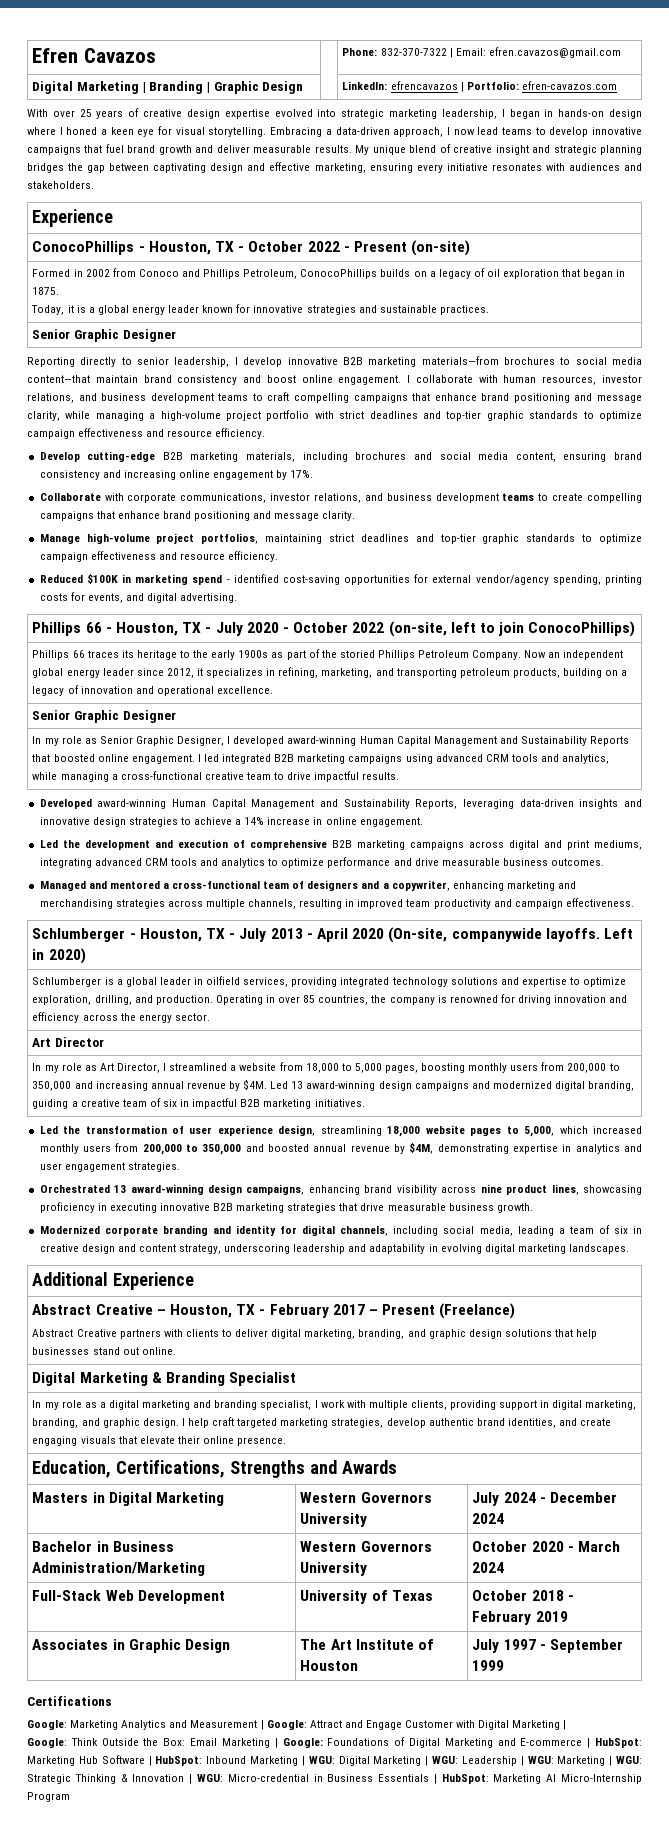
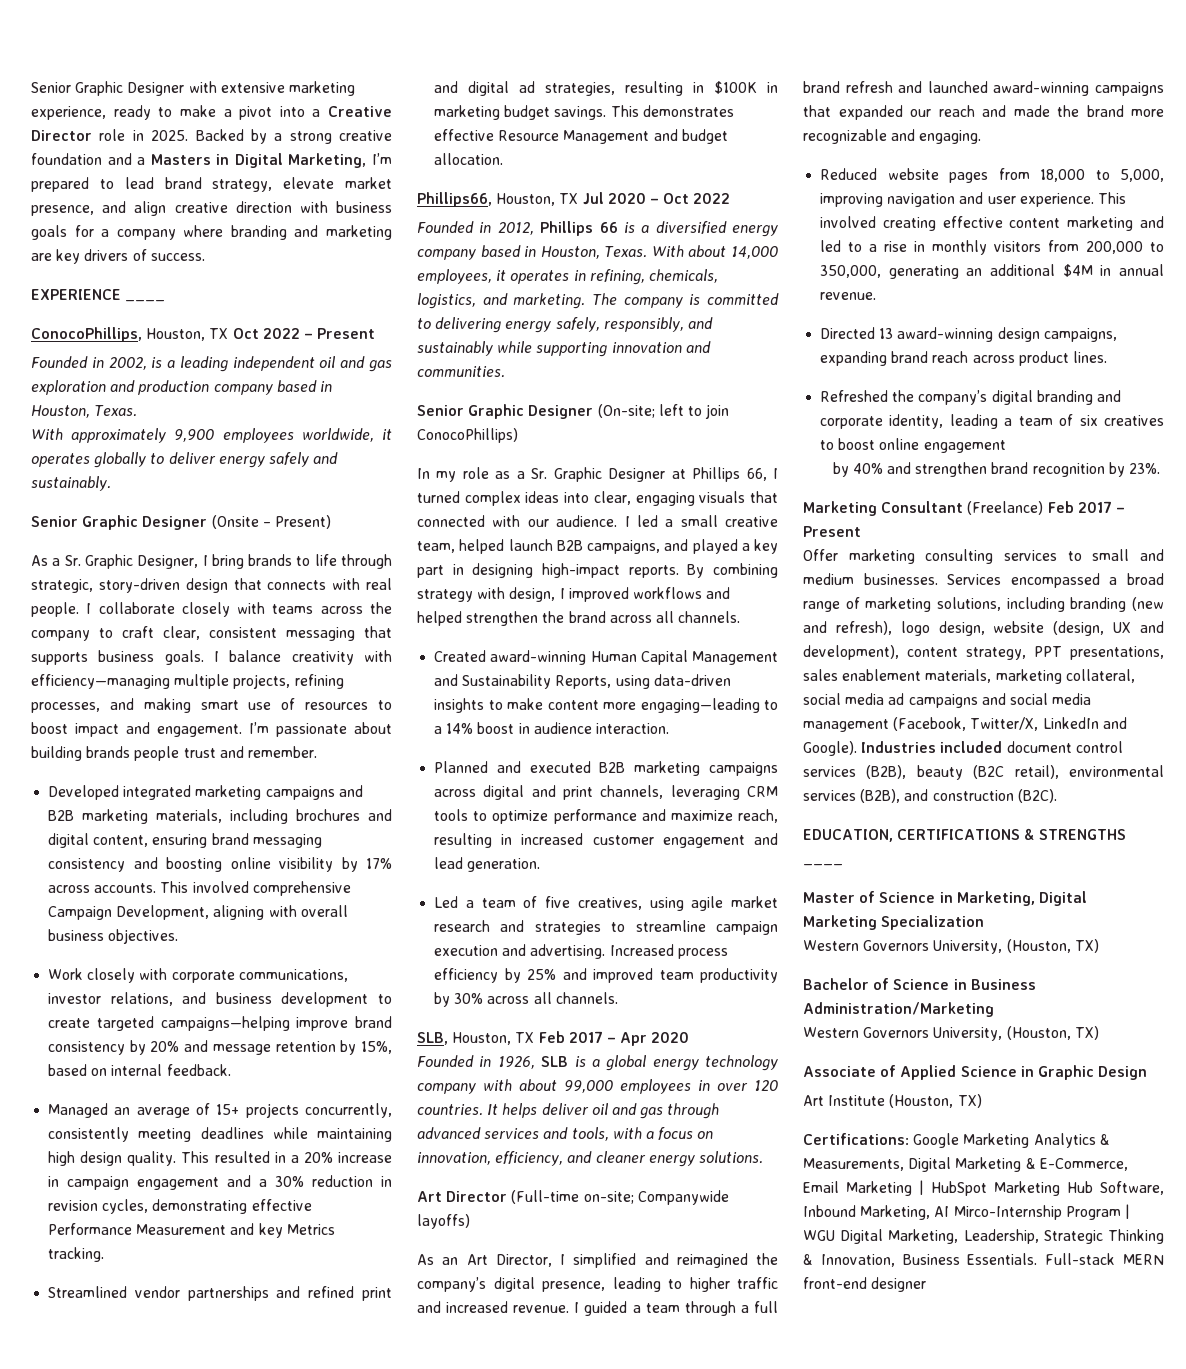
- Efren Cavazos | | Phone: 832-370-7322 | Email: efren.cavazos@gmail.com
- Digital Marketing | Branding | Graphic Design | | LinkedIn: efrencavazos | Portfolio: efren-cavazos.com
- With over 25 years of creative design expertise evolved into strategic marketing leadership, I began in hands-on design where I honed a keen eye for visual storytelling. Embracing a data-driven approach, I now lead teams to develop innovative campaigns that fuel brand growth and deliver measurable results. My unique blend of creative insight and strategic planning bridges the gap between captivating design and effective marketing, ensuring every initiative resonates with audiences and stakeholders.
- Experience
- ConocoPhillips - Houston, TX - October 2022 - Present (on-site)
- Formed in 2002 from Conoco and Phillips Petroleum, ConocoPhillips builds on a legacy of oil exploration that began in 1875.
- Today, it is a global energy leader known for innovative strategies and sustainable practices.
- Senior Graphic Designer
- Reporting directly to senior leadership, I develop innovative B2B marketing materials—from brochures to social media content—that maintain brand consistency and boost online engagement. I collaborate with human resources, investor relations, and business development teams to craft compelling campaigns that enhance brand positioning and message clarity, while managing a high-volume project portfolio with strict deadlines and top-tier graphic standards to optimize campaign effectiveness and resource efficiency.
- Develop cutting-edge B2B marketing materials, including brochures and social media content, ensuring brand consistency and increasing online engagement by 17%.
- Collaborate with corporate communications, investor relations, and business development teams to create compelling campaigns that enhance brand positioning and message clarity.
- Manage high-volume project portfolios, maintaining strict deadlines and top-tier graphic standards to optimize campaign effectiveness and resource efficiency.
- Reduced $100K in marketing spend - identified cost-saving opportunities for external vendor/agency spending, printing costs for events, and digital advertising.
- Phillips 66 - Houston, TX - July 2020 - October 2022 (on-site, left to join ConocoPhillips)
- Phillips 66 traces its heritage to the early 1900s as part of the storied Phillips Petroleum Company. Now an independent global energy leader since 2012, it specializes in refining, marketing, and transporting petroleum products, building on a legacy of innovation and operational excellence.
- Senior Graphic Designer
- In my role as Senior Graphic Designer, I developed award-winning Human Capital Management and Sustainability Reports that boosted online engagement. I led integrated B2B marketing campaigns using advanced CRM tools and analytics, while managing a cross-functional creative team to drive impactful results.
- Developed award-winning Human Capital Management and Sustainability Reports, leveraging data-driven insights and innovative design strategies to achieve a 14% increase in online engagement.
- Led the development and execution of comprehensive B2B marketing campaigns across digital and print mediums, integrating advanced CRM tools and analytics to optimize performance and drive measurable business outcomes.
- Managed and mentored a cross-functional team of designers and a copywriter, enhancing marketing and merchandising strategies across multiple channels, resulting in improved team productivity and campaign effectiveness.
- Schlumberger - Houston, TX - July 2013 - April 2020 (On-site, companywide layoffs. Left in 2020)
- Schlumberger is a global leader in oilfield services, providing integrated technology solutions and expertise to optimize exploration, drilling, and production. Operating in over 85 countries, the company is renowned for driving innovation and efficiency across the energy sector.
- Art Director
- In my role as Art Director, I streamlined a website from 18,000 to 5,000 pages, boosting monthly users from 200,000 to 350,000 and increasing annual revenue by $4M. Led 13 award-winning design campaigns and modernized digital branding, guiding a creative team of six in impactful B2B marketing initiatives.
- Led the transformation of user experience design, streamlining 18,000 website pages to 5,000, which increased monthly users from 200,000 to 350,000 and boosted annual revenue by $4M, demonstrating expertise in analytics and user engagement strategies.
- Orchestrated 13 award-winning design campaigns, enhancing brand visibility across nine product lines, showcasing proficiency in executing innovative B2B marketing strategies that drive measurable business growth.
- Modernized corporate branding and identity for digital channels, including social media, leading a team of six in creative design and content strategy, underscoring leadership and adaptability in evolving digital marketing landscapes.
- Additional Experience
- Abstract Creative – Houston, TX - February 2017 – Present (Freelance)
- Abstract Creative partners with clients to deliver digital marketing, branding, and graphic design solutions that help businesses stand out online.
- Digital Marketing & Branding Specialist
- In my role as a digital marketing and branding specialist, I work with multiple clients, providing support in digital marketing, branding, and graphic design. I help craft targeted marketing strategies, develop authentic brand identities, and create engaging visuals that elevate their online presence.
- Education, Certifications, Strengths and Awards
- Masters in Digital Marketing | Western Governors University | July 2024 - December 2024
- Bachelor in Business Administration/Marketing | Western Governors University | October 2020 - March 2024
- Full-Stack Web Development | University of Texas | October 2018 - February 2019
- Associates in Graphic Design | The Art Institute of Houston | July 1997 - September 1999
- Certifications
- Google: Marketing Analytics and Measurement | Google: Attract and Engage Customer with Digital Marketing |
- Google: Think Outside the Box: Email Marketing | Google: Foundations of Digital Marketing and E-commerce | HubSpot: Marketing Hub Software | HubSpot: Inbound Marketing | WGU: Digital Marketing | WGU: Leadership | WGU: Marketing | WGU: Strategic Thinking & Innovation | WGU: Micro-credential in Business Essentials | HubSpot: Marketing AI Micro-Internship Program
+ Senior Graphic Designer with extensive marketing experience, ready to make a pivot into a Creative Director role in 2025. Backed by a strong creative foundation and a Masters in Digital Marketing, I’m prepared to lead brand strategy, elevate market presence, and align creative direction with business goals for a company where branding and marketing are key drivers of success.
+ EXPERIENCE ____
+ ConocoPhillips, Houston, TX Oct 2022 – Present
+ Founded in 2002, is a leading independent oil and gas exploration and production company based in Houston, Texas.
+ With approximately 9,900 employees worldwide, it operates globally to deliver energy safely and sustainably.
+ Senior Graphic Designer (Onsite – Present)
+ As a Sr. Graphic Designer, I bring brands to life through strategic, story-driven design that connects with real people. I collaborate closely with teams across the company to craft clear, consistent messaging that supports business goals. I balance creativity with efficiency—managing multiple projects, refining processes, and making smart use of resources to boost impact and engagement. I’m passionate about building brands people trust and remember.
+ Developed integrated marketing campaigns and B2B marketing materials, including brochures and digital content, ensuring brand messaging consistency and boosting online visibility by 17% across accounts. This involved comprehensive Campaign Development, aligning with overall business objectives.
+ Work closely with corporate communications, investor relations, and business development to create targeted campaigns—helping improve brand consistency by 20% and message retention by 15%, based on internal feedback.
+ Managed an average of 15+ projects concurrently, consistently meeting deadlines while maintaining high design quality. This resulted in a 20% increase in campaign engagement and a 30% reduction in revision cycles, demonstrating effective Performance Measurement and key Metrics tracking.
+ Streamlined vendor partnerships and refined print and digital ad strategies, resulting in $100K in marketing budget savings. This demonstrates effective Resource Management and budget allocation.
+ Phillips66, Houston, TX Jul 2020 – Oct 2022
+ Founded in 2012, Phillips 66 is a diversified energy company based in Houston, Texas. With about 14,000 employees, it operates in refining, chemicals, logistics, and marketing. The company is committed to delivering energy safely, responsibly, and sustainably while supporting innovation and communities.
+ Senior Graphic Designer (On-site; left to join ConocoPhillips)
+ In my role as a Sr. Graphic Designer at Phillips 66, I turned complex ideas into clear, engaging visuals that connected with our audience. I led a small creative team, helped launch B2B campaigns, and played a key part in designing high-impact reports. By combining strategy with design, I improved workflows and helped strengthen the brand across all channels.
+ Created award-winning Human Capital Management and Sustainability Reports, using data-driven insights to make content more engaging—leading to a 14% boost in audience interaction.
+ Planned and executed B2B marketing campaigns across digital and print channels, leveraging CRM tools to optimize performance and maximize reach, resulting in increased customer engagement and lead generation.
+ Led a team of five creatives, using agile market research and strategies to streamline campaign execution and advertising. Increased process efficiency by 25% and improved team productivity by 30% across all channels.
+ SLB, Houston, TX Feb 2017 – Apr 2020
+ Founded in 1926, SLB is a global energy technology company with about 99,000 employees in over 120 countries. It helps deliver oil and gas through advanced services and tools, with a focus on innovation, efficiency, and cleaner energy solutions.
+ Art Director (Full-time on-site; Companywide layoffs)
+ As an Art Director, I simplified and reimagined the company’s digital presence, leading to higher traffic and increased revenue. I guided a team through a full brand refresh and launched award-winning campaigns that expanded our reach and made the brand more recognizable and engaging.
+ Reduced website pages from 18,000 to 5,000, improving navigation and user experience. This involved creating effective content marketing and led to a rise in monthly visitors from 200,000 to 350,000, generating an additional $4M in annual revenue.
+ Directed 13 award-winning design campaigns, expanding brand reach across product lines.
+ Refreshed the company’s digital branding and corporate identity, leading a team of six creatives to boost online engagement
+ by 40% and strengthen brand recognition by 23%.
+ Marketing Consultant (Freelance) Feb 2017 – Present
+ Offer marketing consulting services to small and medium businesses. Services encompassed a broad range of marketing solutions, including branding (new and refresh), logo design, website (design, UX and development), content strategy, PPT presentations, sales enablement materials, marketing collateral, social media ad campaigns and social media management (Facebook, Twitter/X, LinkedIn and Google). Industries included document control services (B2B), beauty (B2C retail), environmental services (B2B), and construction (B2C).
+ EDUCATION, CERTIFICATIONS & STRENGTHS ____
+ Master of Science in Marketing, Digital Marketing Specialization
+ Western Governors University, (Houston, TX)
+ Bachelor of Science in Business Administration/Marketing
+ Western Governors University, (Houston, TX)
+ Associate of Applied Science in Graphic Design
+ Art Institute (Houston, TX)
+ Certifications: Google Marketing Analytics & Measurements, Digital Marketing & E-Commerce, Email Marketing | HubSpot Marketing Hub Software, Inbound Marketing, AI Mirco-Internship Program | WGU Digital Marketing, Leadership, Strategic Thinking & Innovation, Business Essentials. Full-stack MERN front-end designer

